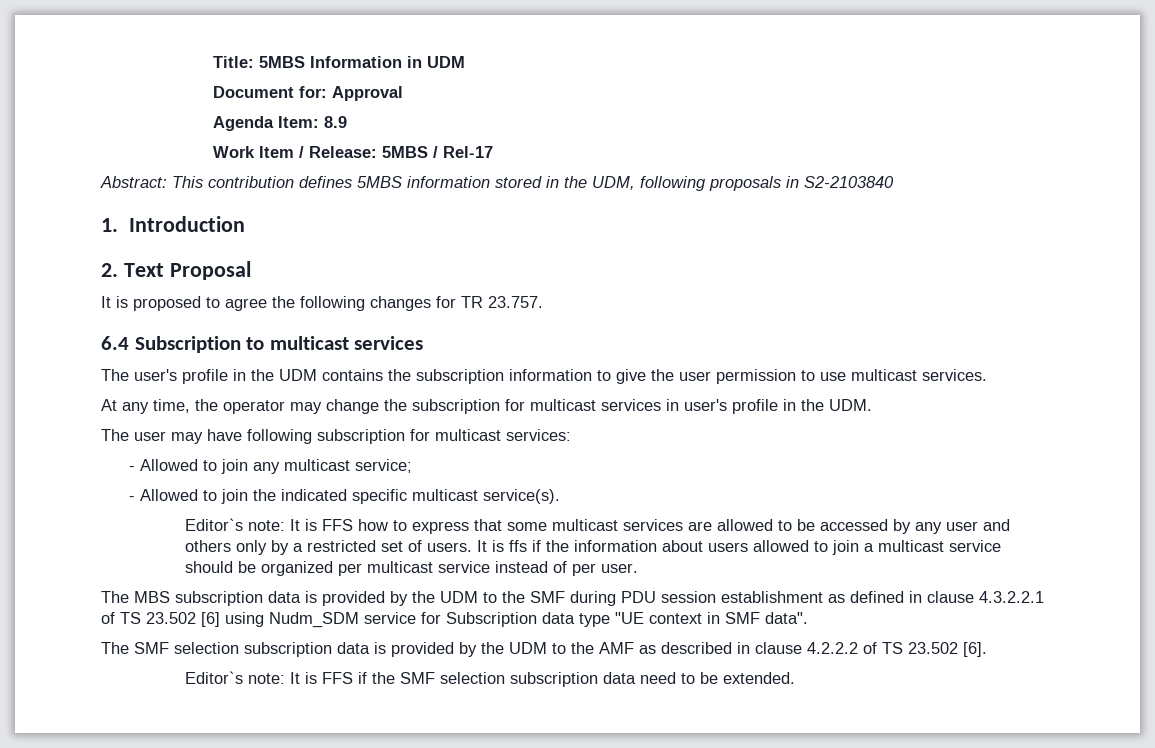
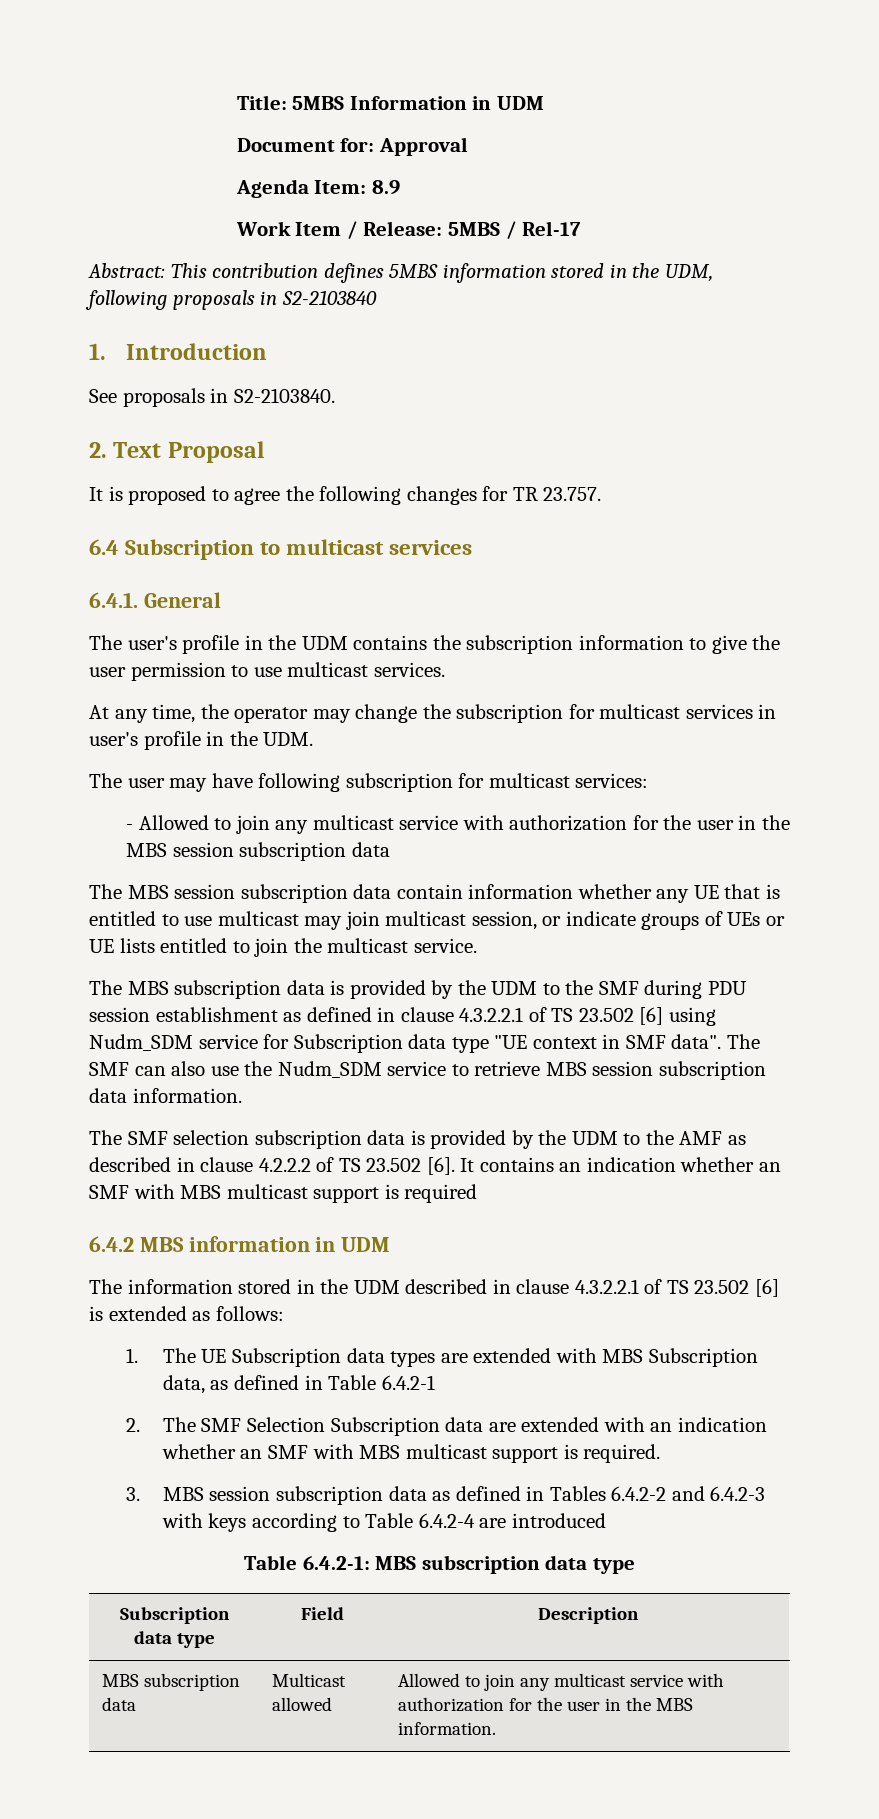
+ See proposals in S2-2103840.
+ 6.4.1. General
- - Allowed to join any multicast service;
- - Allowed to join the indicated specific multicast service(s).
- Editor`s note: It is FFS how to express that some multicast services are allowed to be accessed by any user and others only by a restricted set of users. It is ffs if the information about users allowed to join a multicast service should be organized per multicast service instead of per user.
+ - Allowed to join any multicast service with authorization for the user in the MBS session subscription data
+ The MBS session subscription data contain information whether any UE that is entitled to use multicast may join multicast session, or indicate groups of UEs or UE lists entitled to join the multicast service.
+ The SMF can also use the Nudm_SDM service to retrieve MBS session subscription data information.
- The SMF selection subscription data is provided by the UDM to the AMF as described in clause 4.2.2.2 of TS 23.502 [6].
- Editor`s note: It is FFS if the SMF selection subscription data need to be extended.
+ The SMF selection subscription data is provided by the UDM to the AMF as described in clause 4.2.2.2 of TS 23.502 [6]. It contains an indication whether an SMF with MBS multicast support is required
+ 6.4.2 MBS information in UDM
+ The information stored in the UDM described in clause 4.3.2.2.1 of TS 23.502 [6] is extended as follows:
+ 1. The UE Subscription data types are extended with MBS Subscription data, as defined in Table 6.4.2-1
+ 2. The SMF Selection Subscription data are extended with an indication whether an SMF with MBS multicast support is required.
+ 3. MBS session subscription data as defined in Tables 6.4.2-2 and 6.4.2-3 with keys according to Table 6.4.2-4 are introduced
+ Table 6.4.2-1: MBS subscription data type
+ Subscription data type | Field | Description
+ MBS subscription data | Multicast allowed | Allowed to join any multicast service with authorization for the user in the MBS information.

